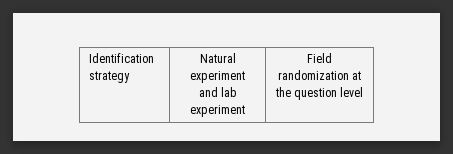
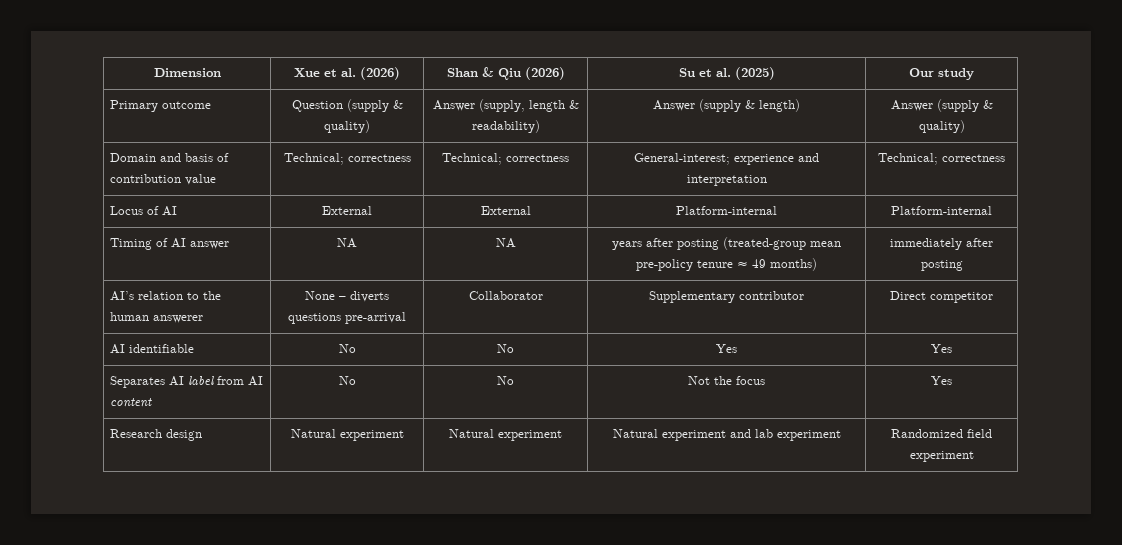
- Identification strategy | Natural experiment and lab experiment | Field randomization at the question level
+ Dimension | Xue et al. (2026) | Shan & Qiu (2026) | Su et al. (2025) | Our study
+ Primary outcome | Question (supply & quality) | Answer (supply, length & readability) | Answer (supply & length) | Answer (supply & quality)
+ Domain and basis of contribution value | Technical; correctness | Technical; correctness | General-interest; experience and interpretation | Technical; correctness
+ Locus of AI | External | External | Platform-internal | Platform-internal
+ Timing of AI answer | NA | NA | years after posting (treated-group mean pre-policy tenure ≈ 49 months) | immediately after posting
+ AI’s relation to the human answerer | None – diverts questions pre-arrival | Collaborator | Supplementary contributor | Direct competitor
+ AI identifiable | No | No | Yes | Yes
+ Separates AI label from AI content | No | No | Not the focus | Yes
+ Research design | Natural experiment | Natural experiment | Natural experiment and lab experiment | Randomized field experiment

